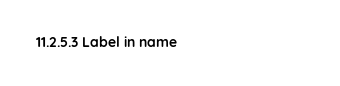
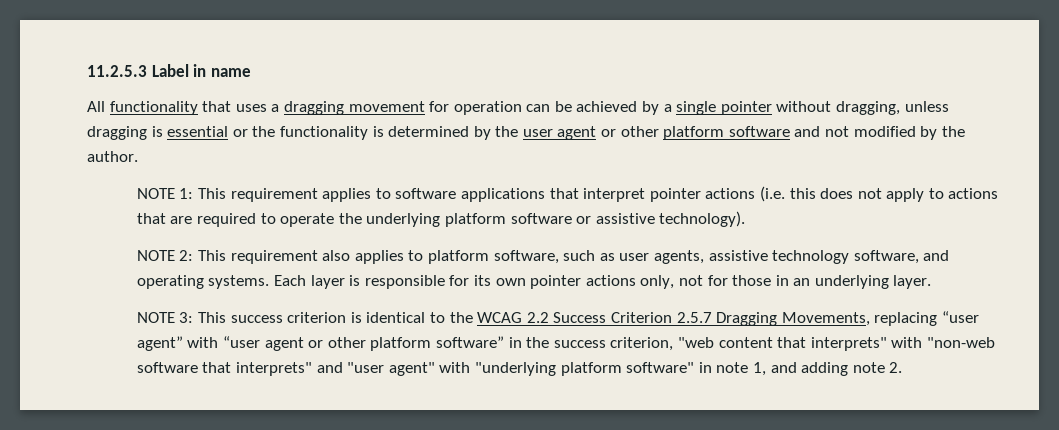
+ All functionality that uses a dragging movement for operation can be achieved by a single pointer without dragging, unless dragging is essential or the functionality is determined by the user agent or other platform software and not modified by the author.
+ NOTE 1: This requirement applies to software applications that interpret pointer actions (i.e. this does not apply to actions that are required to operate the underlying platform software or assistive technology).
+ NOTE 2: This requirement also applies to platform software, such as user agents, assistive technology software, and operating systems. Each layer is responsible for its own pointer actions only, not for those in an underlying layer.
+ NOTE 3: This success criterion is identical to the WCAG 2.2 Success Criterion 2.5.7 Dragging Movements, replacing “user agent” with “user agent or other platform software” in the success criterion, "web content that interprets" with "non-web software that interprets" and "user agent" with "underlying platform software" in note 1, and adding note 2.

